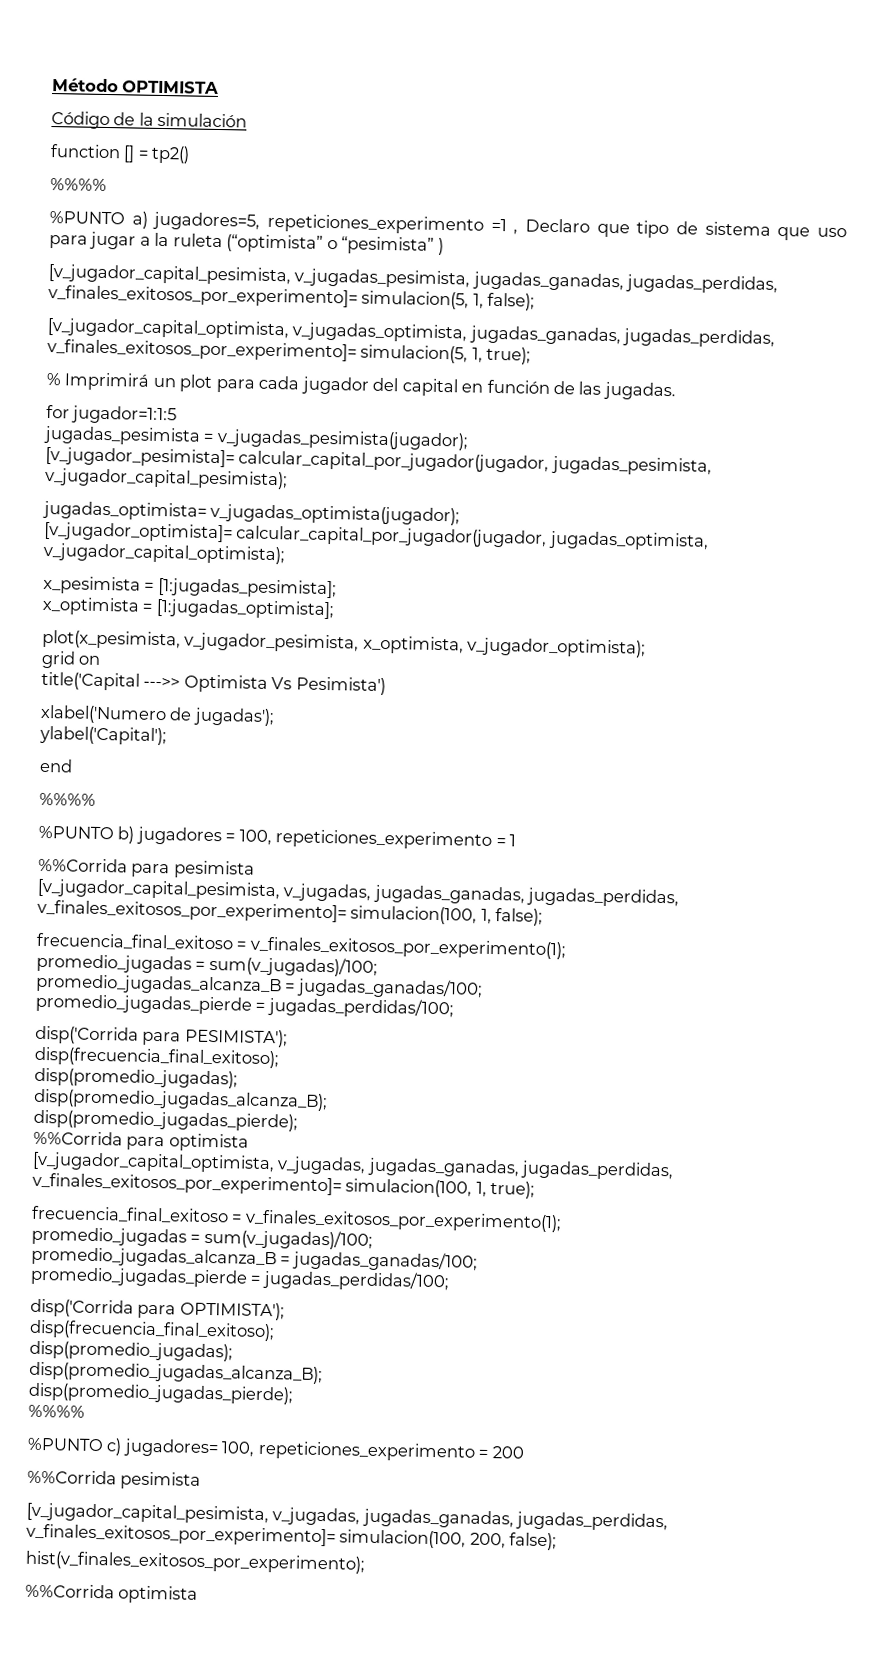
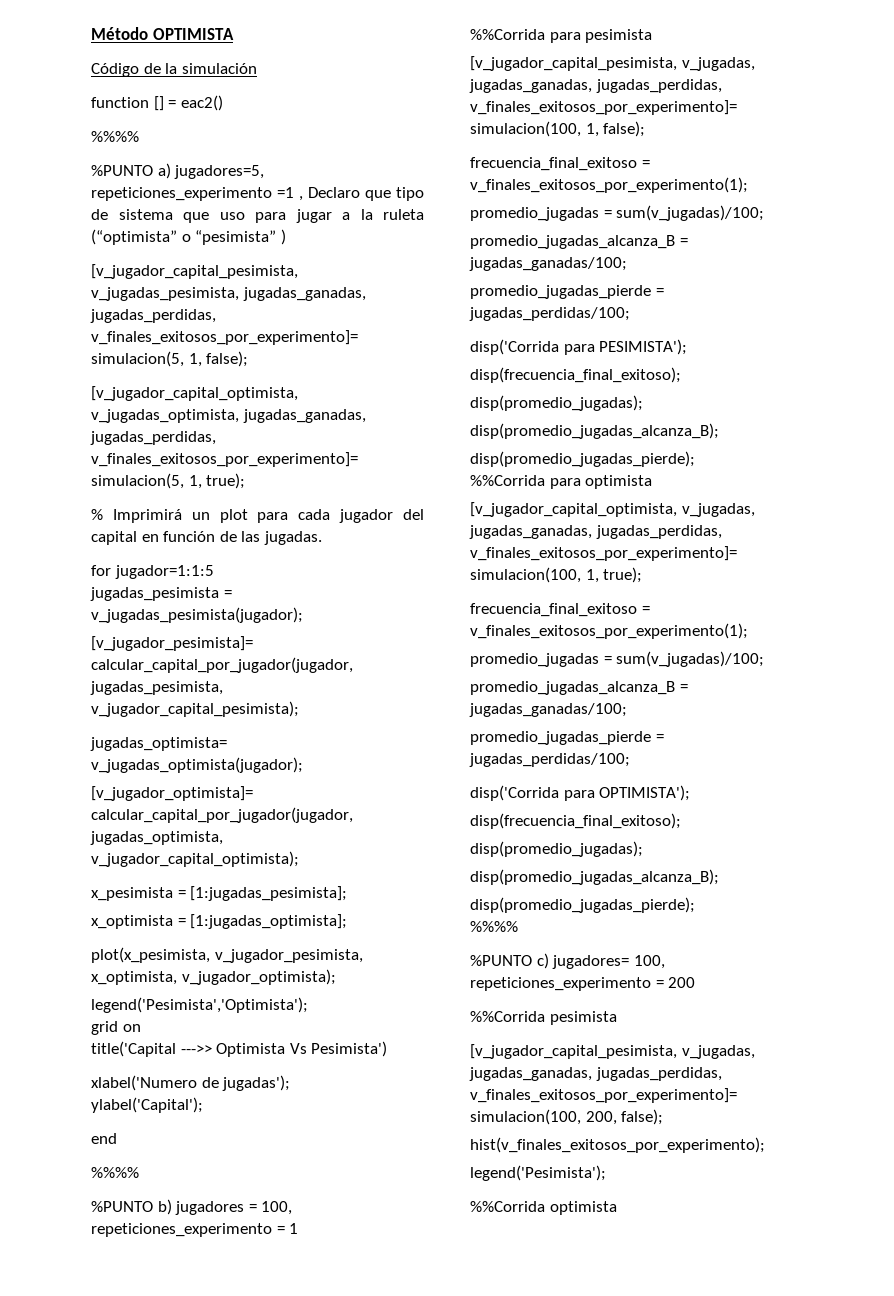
- function [] = tp2()
+ function [] = eac2()
+ legend('Pesimista','Optimista');
+ legend('Pesimista');

